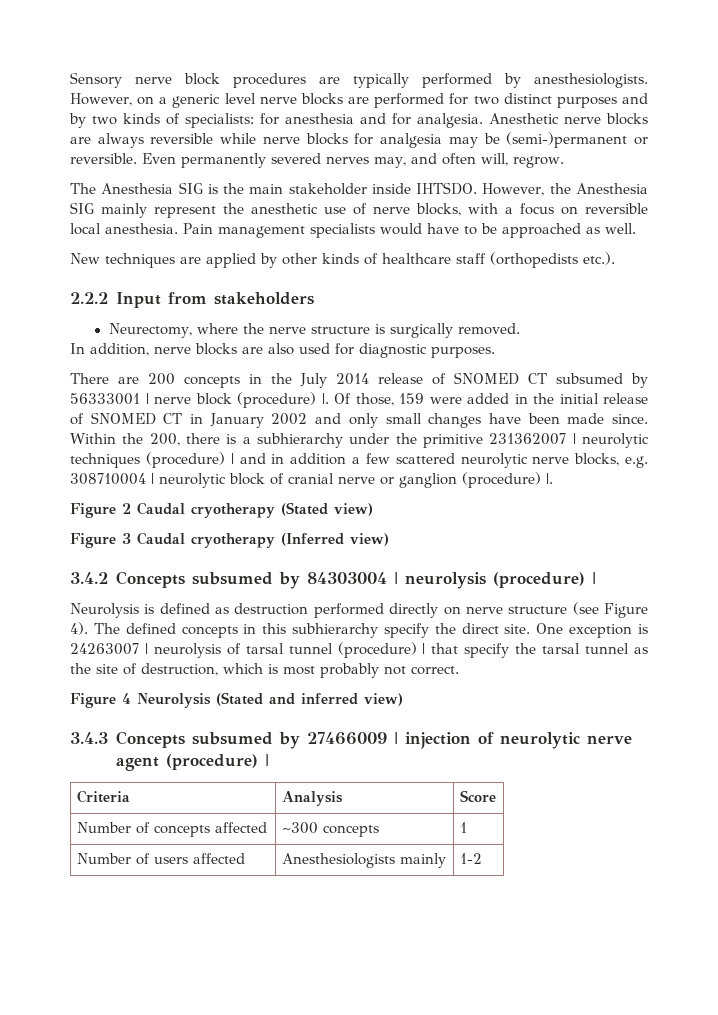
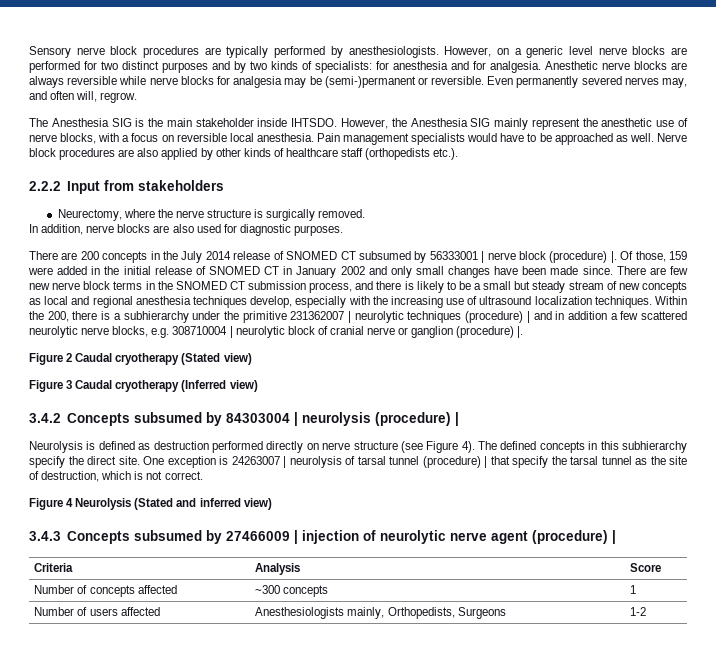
- Pain management specialists would have to be approached as well.
- New techniques are applied by other kinds of healthcare staff (orthopedists etc.).
+ Pain management specialists would have to be approached as well. Nerve block procedures are also applied by other kinds of healthcare staff (orthopedists etc.).
+ There are few new nerve block terms in the SNOMED CT submission process, and there is likely to be a small but steady stream of new concepts as local and regional anesthesia techniques develop, especially with the increasing use of ultrasound localization techniques.
- One exception is 24263007 | neurolysis of tarsal tunnel (procedure) | that specify the tarsal tunnel as the site of destruction, which is most probably not correct.
+ One exception is 24263007 | neurolysis of tarsal tunnel (procedure) | that specify the tarsal tunnel as the site of destruction, which is not correct.
- Number of users affected | Anesthesiologists mainly | 1-2
+ Number of users affected | Anesthesiologists mainly, Orthopedists, Surgeons | 1-2

